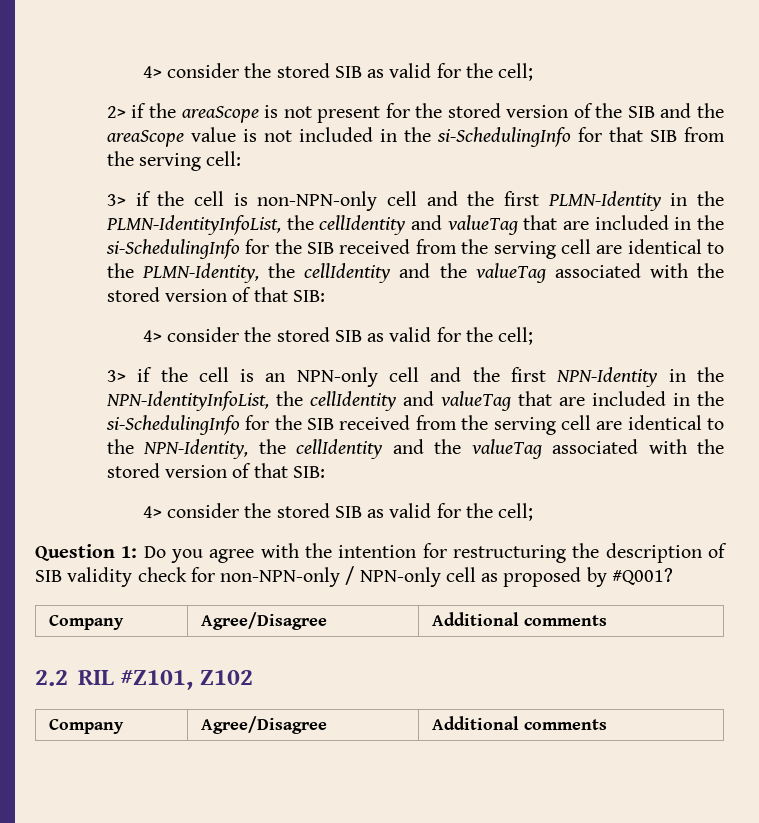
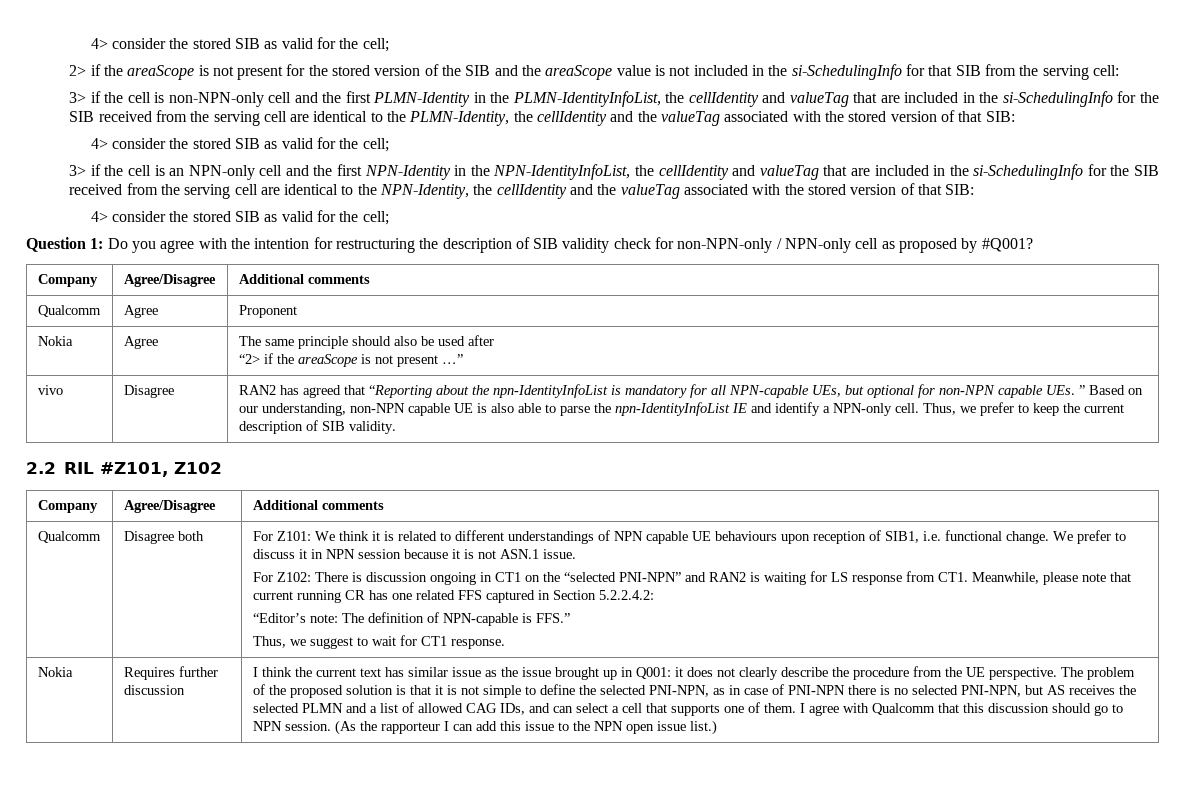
+ Qualcomm | Agree | Proponent
+ Nokia | Agree | The same principle should also be used after
+ “2> if the areaScope is not present …”
+ vivo | Disagree | RAN2 has agreed that “Reporting about the npn-IdentityInfoList is mandatory for all NPN-capable UEs, but optional for non-NPN capable UEs. ” Based on our understanding, non-NPN capable UE is also able to parse the npn-IdentityInfoList IE and identify a NPN-only cell. Thus, we prefer to keep the current description of SIB validity.
+ Qualcomm | Disagree both | For Z101: We think it is related to different understandings of NPN capable UE behaviours upon reception of SIB1, i.e. functional change. We prefer to discuss it in NPN session because it is not ASN.1 issue.
+ For Z102: There is discussion ongoing in CT1 on the “selected PNI-NPN” and RAN2 is waiting for LS response from CT1. Meanwhile, please note that current running CR has one related FFS captured in Section 5.2.2.4.2:
+ “Editor’s note: The definition of NPN-capable is FFS.”
+ Thus, we suggest to wait for CT1 response.
+ Nokia | Requires further discussion | I think the current text has similar issue as the issue brought up in Q001: it does not clearly describe the procedure from the UE perspective. The problem of the proposed solution is that it is not simple to define the selected PNI-NPN, as in case of PNI-NPN there is no selected PNI-NPN, but AS receives the selected PLMN and a list of allowed CAG IDs, and can select a cell that supports one of them. I agree with Qualcomm that this discussion should go to NPN session. (As the rapporteur I can add this issue to the NPN open issue list.)

